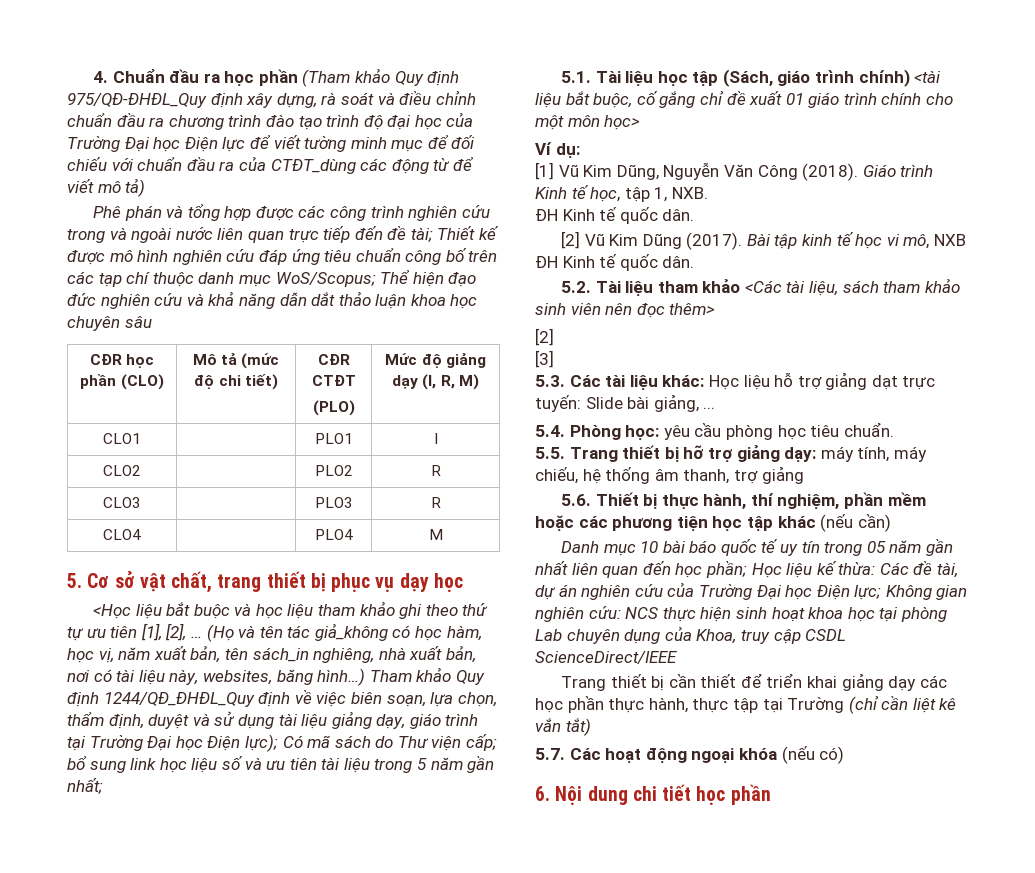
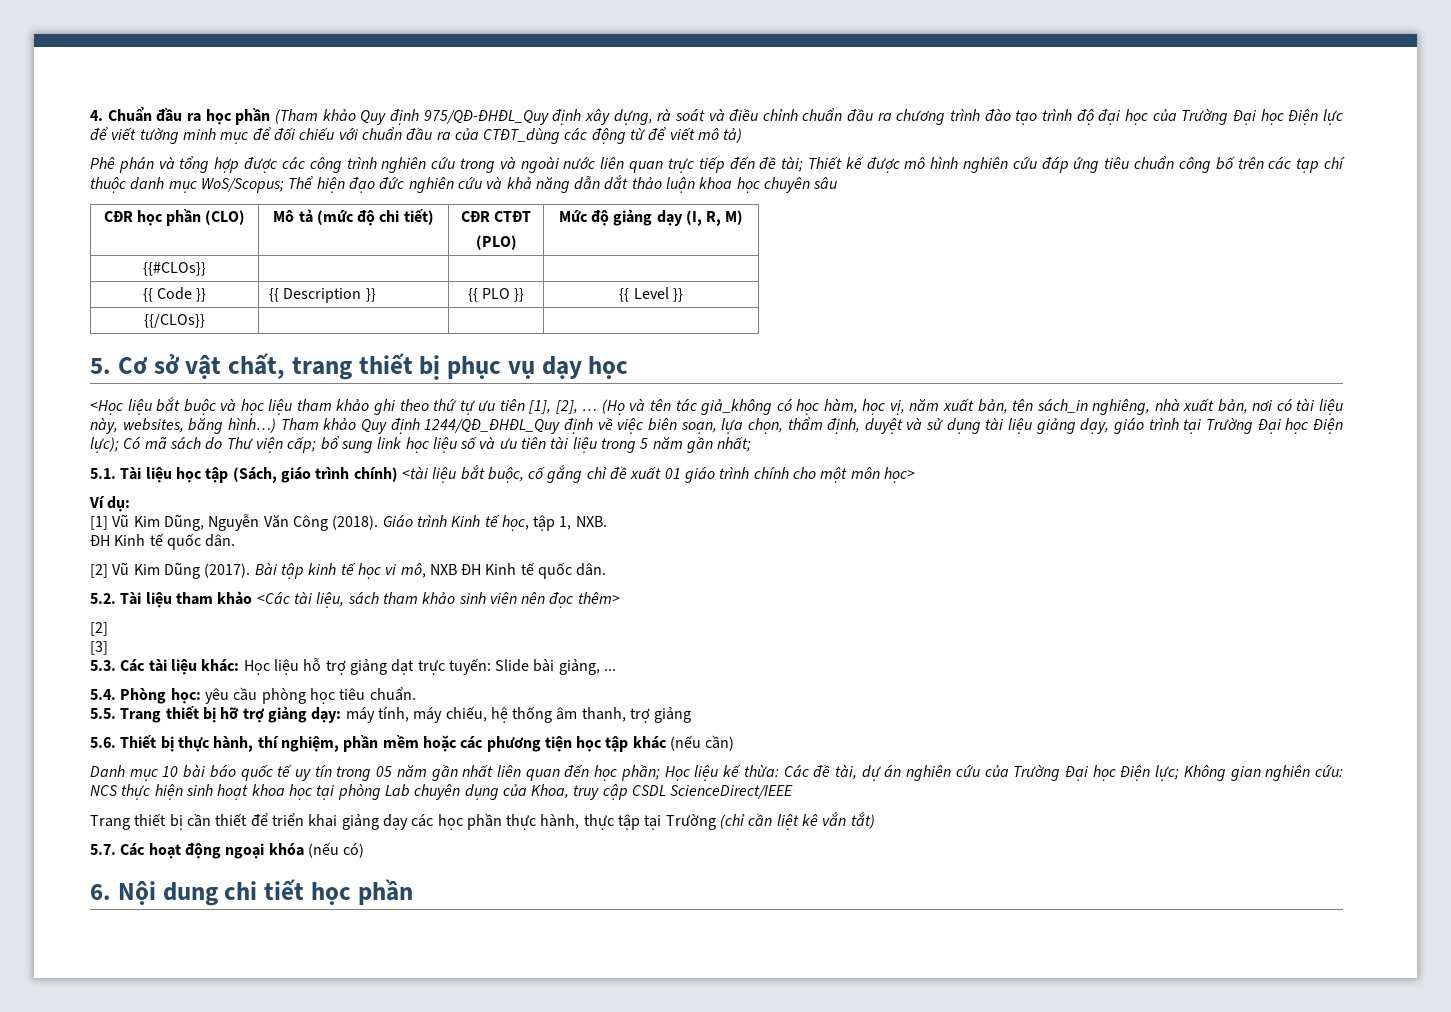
- CLO1 | | PLO1 | I
- CLO2 | | PLO2 | R
- CLO3 | | PLO3 | R
- CLO4 | | PLO4 | M
+ {{#CLOs}} | | |
+ {{ Code }} | {{ Description }} | {{ PLO }} | {{ Level }}
+ {{/CLOs}} | | |

